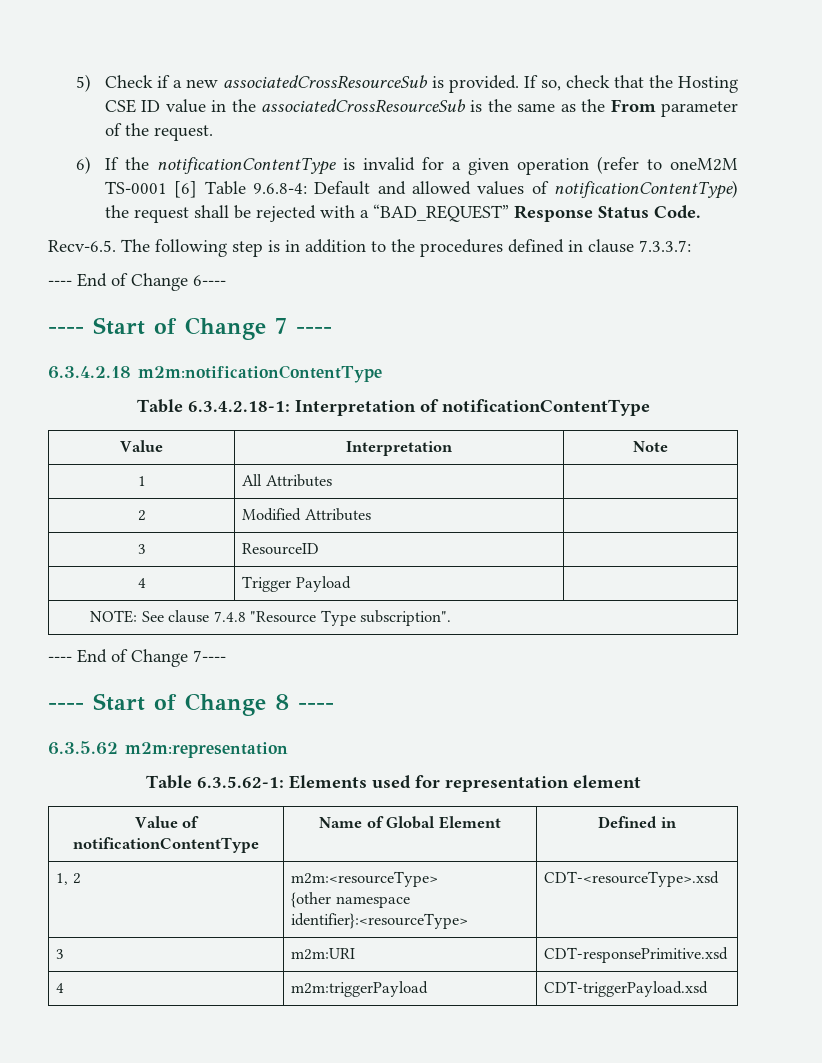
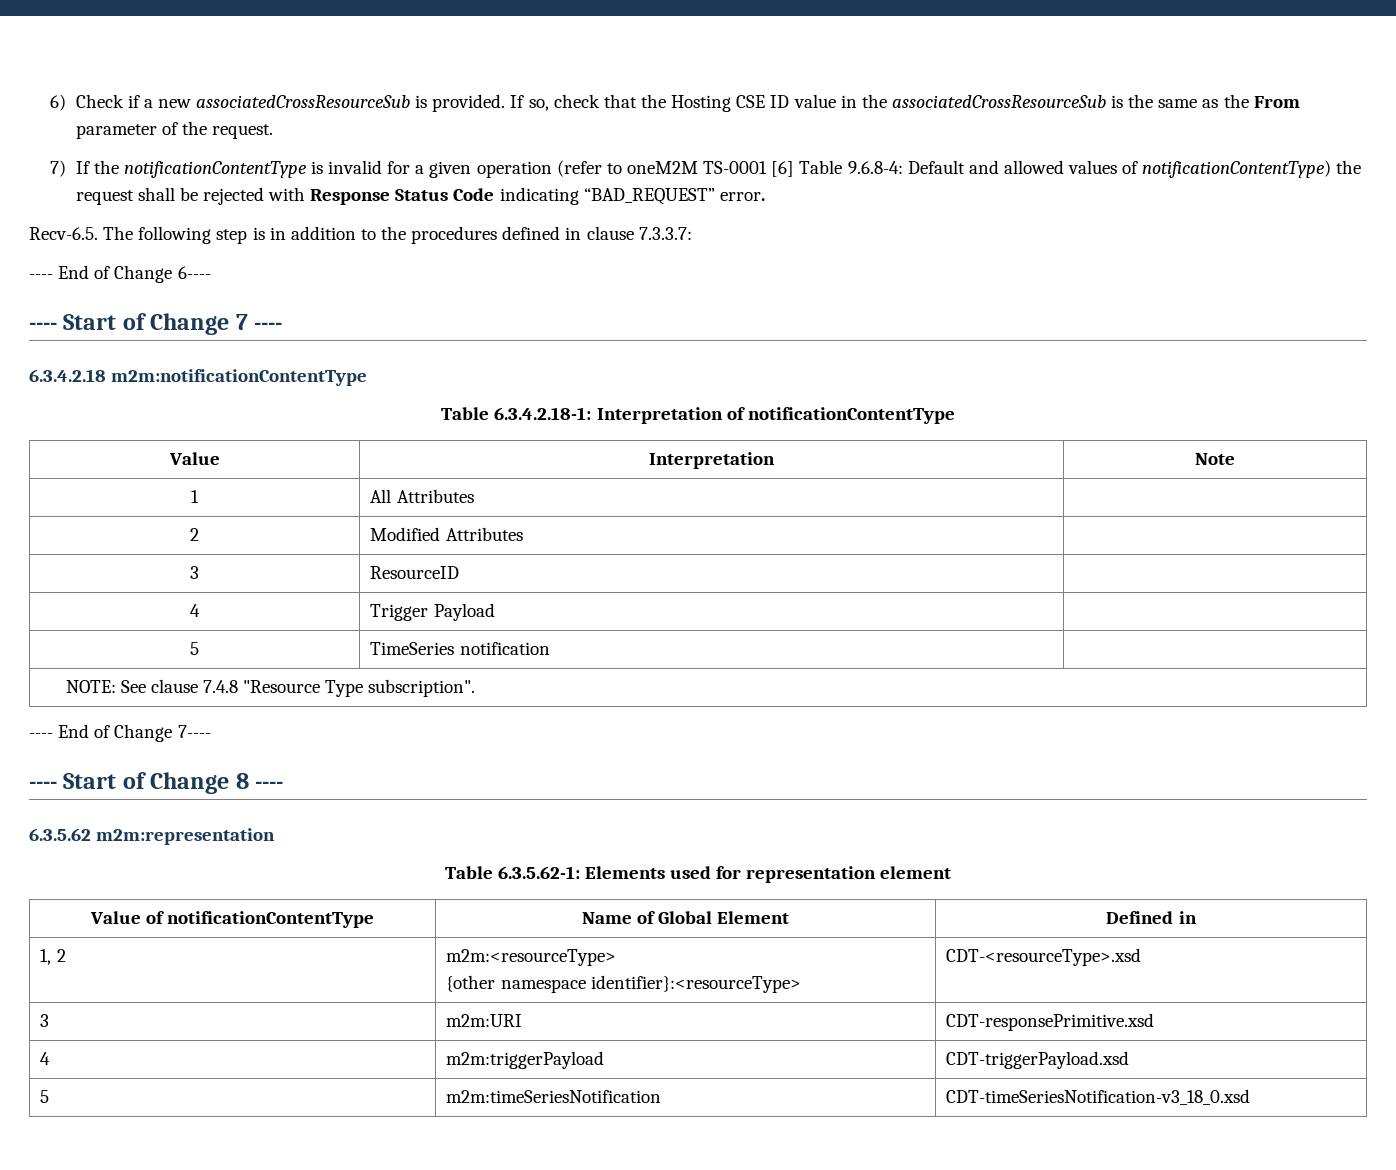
- 5) Check if a new associatedCrossResourceSub is provided.
+ 6) Check if a new associatedCrossResourceSub is provided.
- 6) If the notificationContentType is invalid for a given operation (refer to oneM2M TS-0001 [6] Table 9.6.8-4: Default and allowed values of notificationContentType) the request shall be rejected with a “BAD_REQUEST” Response Status Code.
+ 7) If the notificationContentType is invalid for a given operation (refer to oneM2M TS-0001 [6] Table 9.6.8-4: Default and allowed values of notificationContentType) the request shall be rejected with Response Status Code indicating “BAD_REQUEST” error.
+ 5 | TimeSeries notification |
+ 5 | m2m:timeSeriesNotification | CDT-timeSeriesNotification-v3_18_0.xsd

